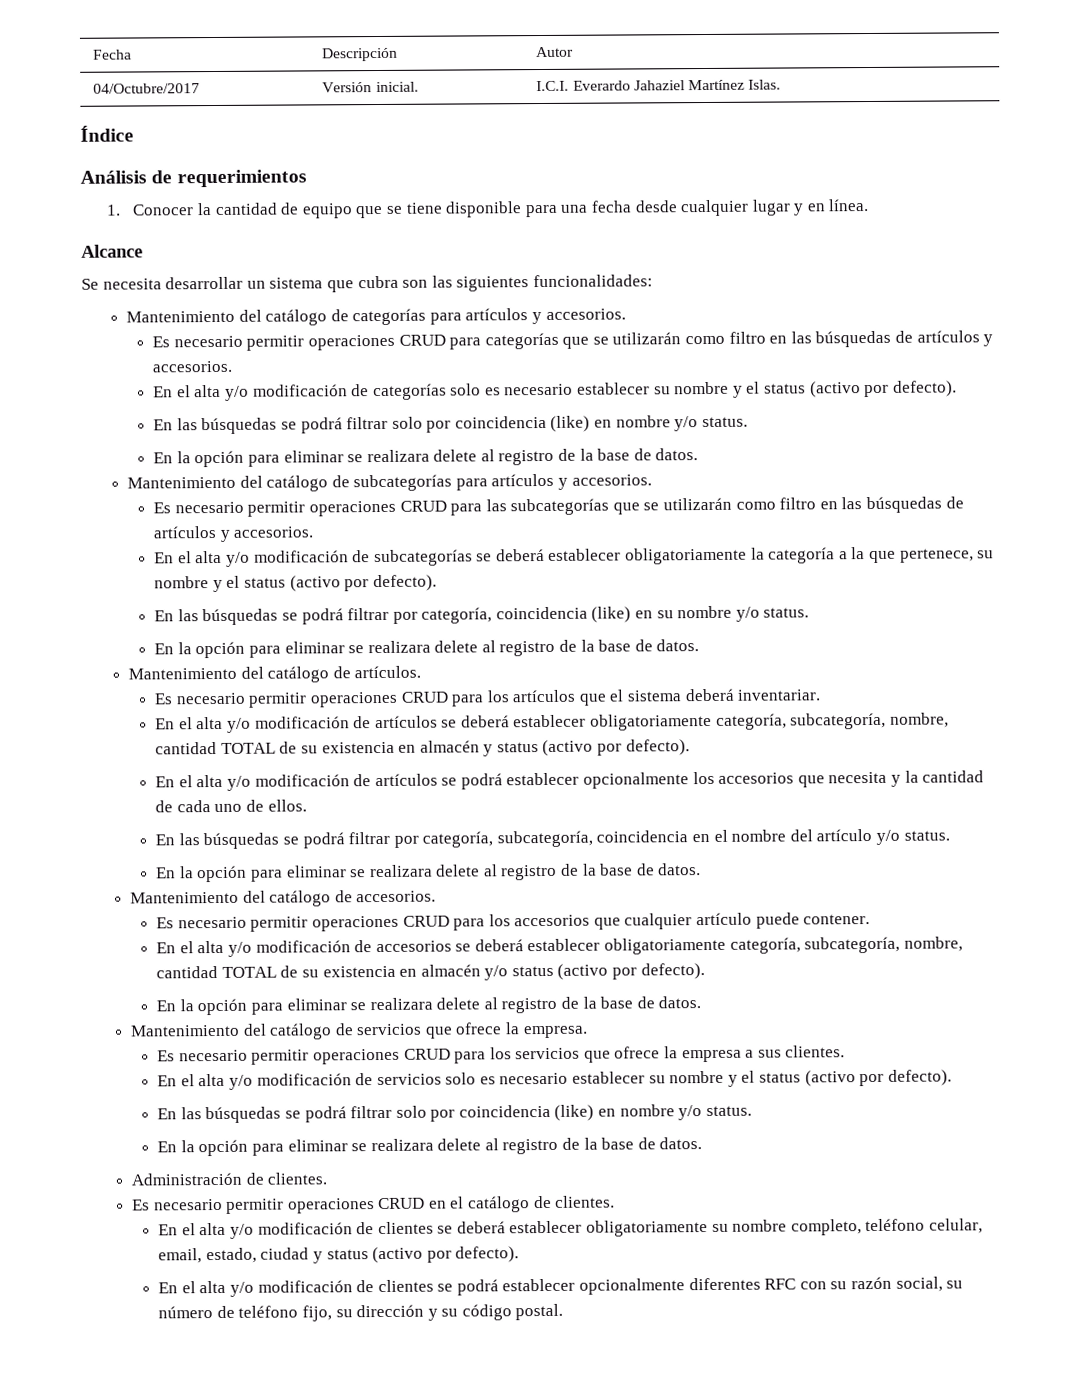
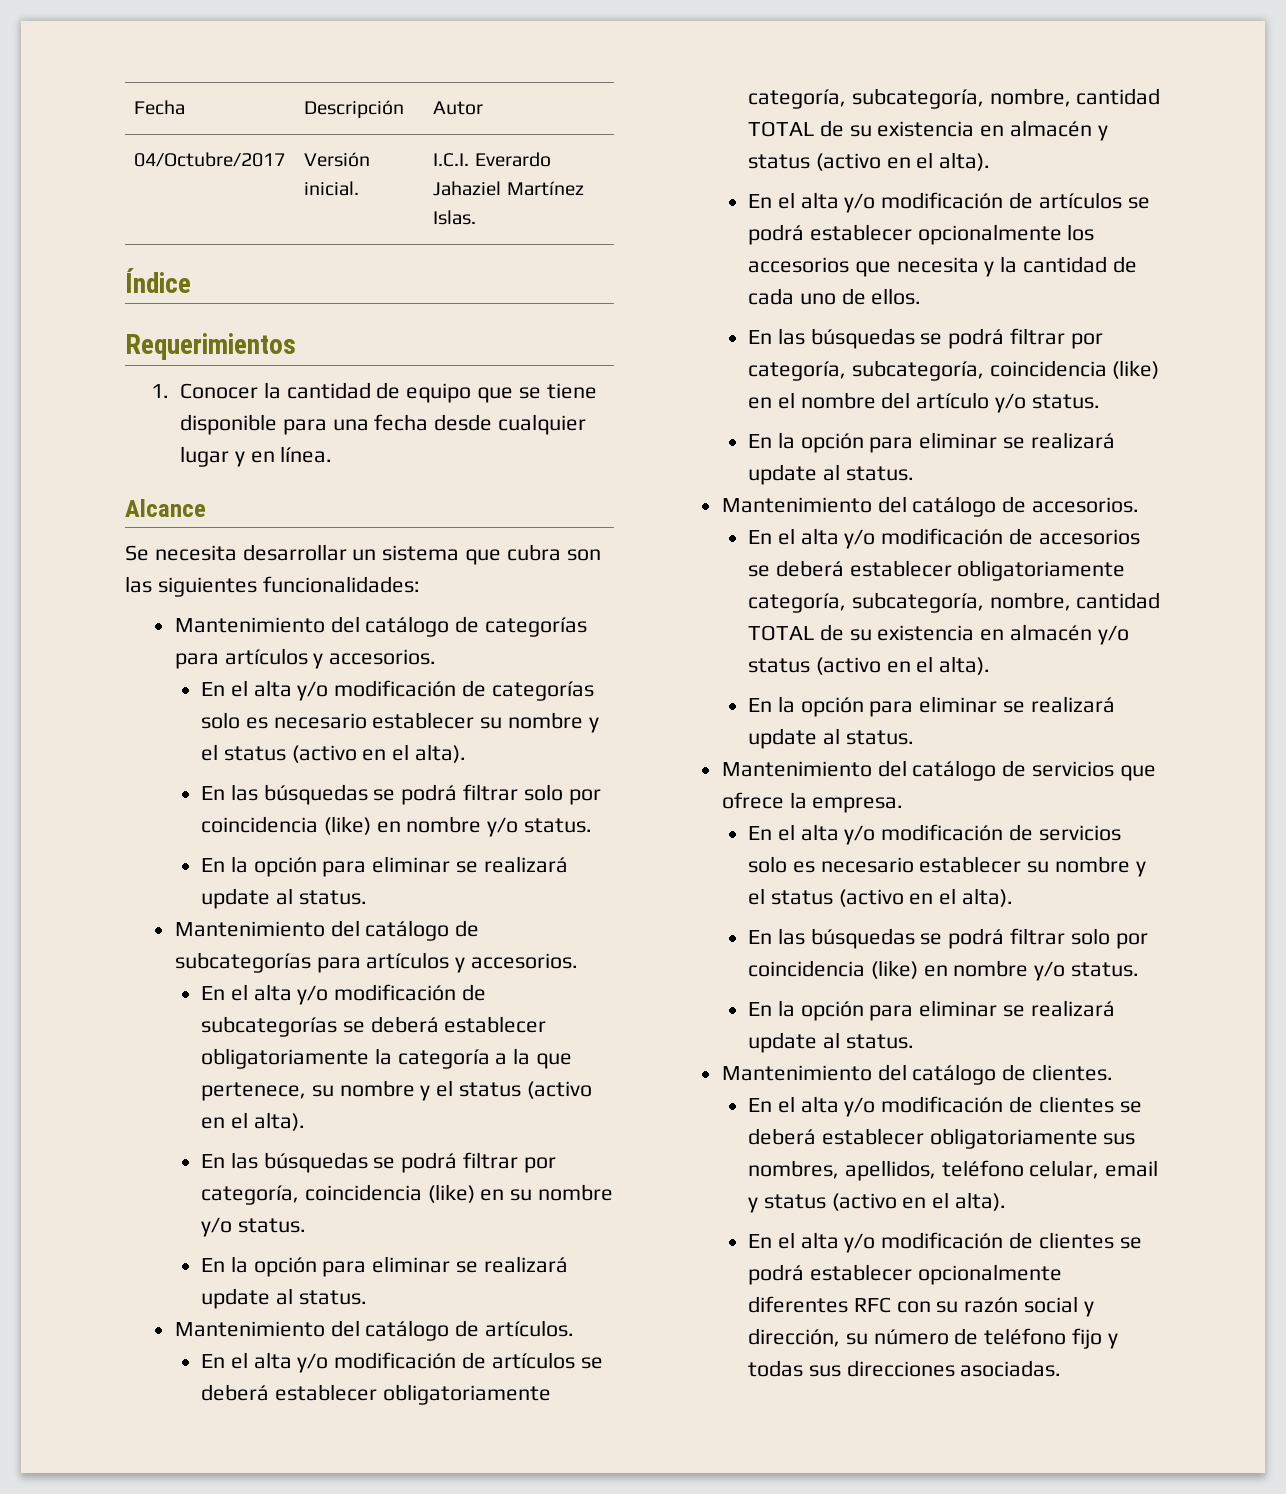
- Análisis de requerimientos
+ Requerimientos
- Es necesario permitir operaciones CRUD para categorías que se utilizarán como filtro en las búsquedas de artículos y accesorios.
- En el alta y/o modificación de categorías solo es necesario establecer su nombre y el status (activo por defecto).
+ En el alta y/o modificación de categorías solo es necesario establecer su nombre y el status (activo en el alta).
  En las búsquedas se podrá filtrar solo por coincidencia (like) en nombre y/o status.
- En la opción para eliminar se realizara delete al registro de la base de datos.
+ En la opción para eliminar se realizará update al status.
- Es necesario permitir operaciones CRUD para las subcategorías que se utilizarán como filtro en las búsquedas de artículos y accesorios.
- En el alta y/o modificación de subcategorías se deberá establecer obligatoriamente la categoría a la que pertenece, su nombre y el status (activo por defecto).
+ En el alta y/o modificación de subcategorías se deberá establecer obligatoriamente la categoría a la que pertenece, su nombre y el status (activo en el alta).
  En las búsquedas se podrá filtrar por categoría, coincidencia (like) en su nombre y/o status.
- En la opción para eliminar se realizara delete al registro de la base de datos.
+ En la opción para eliminar se realizará update al status.
- Es necesario permitir operaciones CRUD para los artículos que el sistema deberá inventariar.
- En el alta y/o modificación de artículos se deberá establecer obligatoriamente categoría, subcategoría, nombre, cantidad TOTAL de su existencia en almacén y status (activo por defecto).
+ En el alta y/o modificación de artículos se deberá establecer obligatoriamente categoría, subcategoría, nombre, cantidad TOTAL de su existencia en almacén y status (activo en el alta).
- En las búsquedas se podrá filtrar por categoría, subcategoría, coincidencia en el nombre del artículo y/o status.
- En la opción para eliminar se realizara delete al registro de la base de datos.
+ En las búsquedas se podrá filtrar por categoría, subcategoría, coincidencia (like) en el nombre del artículo y/o status.
+ En la opción para eliminar se realizará update al status.
- Es necesario permitir operaciones CRUD para los accesorios que cualquier artículo puede contener.
- En el alta y/o modificación de accesorios se deberá establecer obligatoriamente categoría, subcategoría, nombre, cantidad TOTAL de su existencia en almacén y/o status (activo por defecto).
- En la opción para eliminar se realizara delete al registro de la base de datos.
+ En el alta y/o modificación de accesorios se deberá establecer obligatoriamente categoría, subcategoría, nombre, cantidad TOTAL de su existencia en almacén y/o status (activo en el alta).
+ En la opción para eliminar se realizará update al status.
- Es necesario permitir operaciones CRUD para los servicios que ofrece la empresa a sus clientes.
- En el alta y/o modificación de servicios solo es necesario establecer su nombre y el status (activo por defecto).
+ En el alta y/o modificación de servicios solo es necesario establecer su nombre y el status (activo en el alta).
  En las búsquedas se podrá filtrar solo por coincidencia (like) en nombre y/o status.
- En la opción para eliminar se realizara delete al registro de la base de datos.
- Administración de clientes.
- Es necesario permitir operaciones CRUD en el catálogo de clientes.
+ En la opción para eliminar se realizará update al status.
+ Mantenimiento del catálogo de clientes.
- En el alta y/o modificación de clientes se deberá establecer obligatoriamente su nombre completo, teléfono celular, email, estado, ciudad y status (activo por defecto).
+ En el alta y/o modificación de clientes se deberá establecer obligatoriamente sus nombres, apellidos, teléfono celular, email y status (activo en el alta).
- En el alta y/o modificación de clientes se podrá establecer opcionalmente diferentes RFC con su razón social, su número de teléfono fijo, su dirección y su código postal.
+ En el alta y/o modificación de clientes se podrá establecer opcionalmente diferentes RFC con su razón social y dirección, su número de teléfono fijo y todas sus direcciones asociadas.

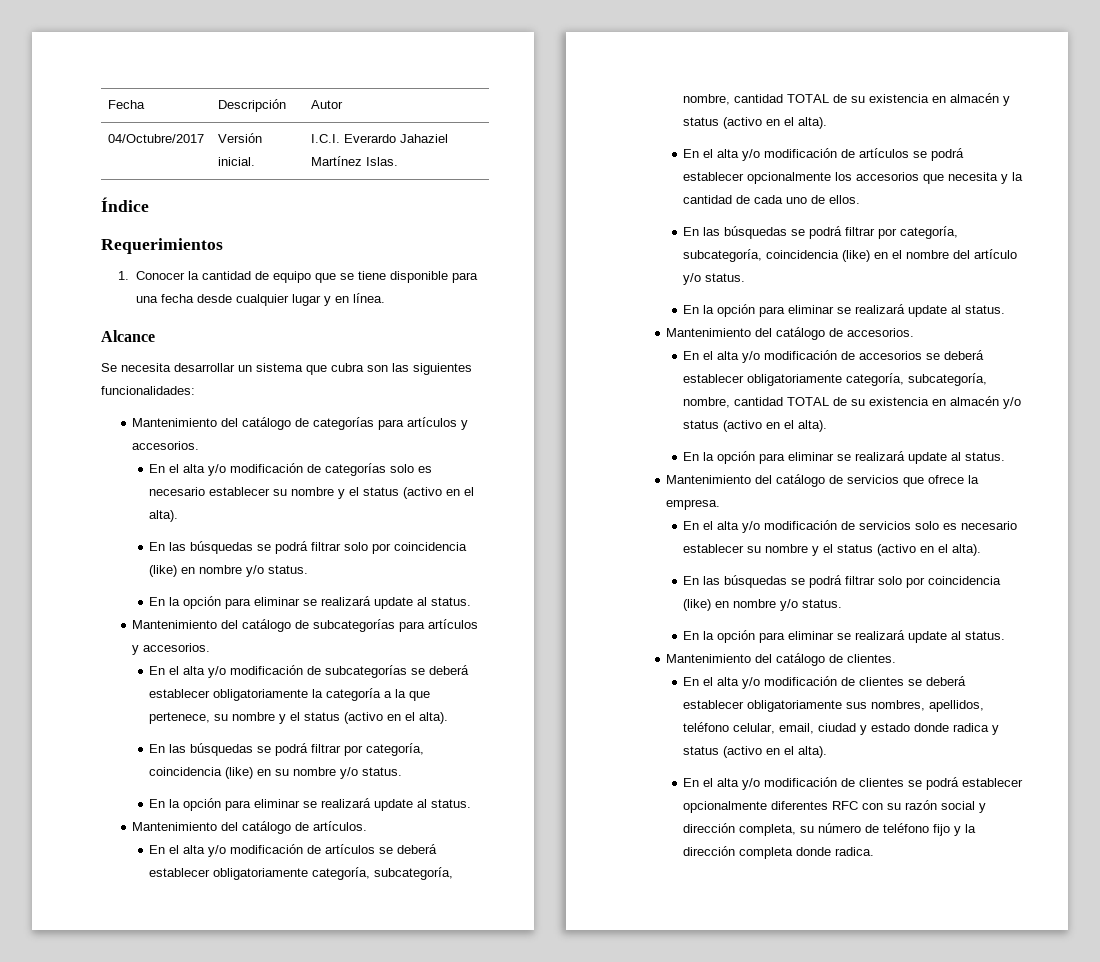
- En el alta y/o modificación de clientes se deberá establecer obligatoriamente sus nombres, apellidos, teléfono celular, email y status (activo en el alta).
+ En el alta y/o modificación de clientes se deberá establecer obligatoriamente sus nombres, apellidos, teléfono celular, email, ciudad y estado donde radica y status (activo en el alta).
- En el alta y/o modificación de clientes se podrá establecer opcionalmente diferentes RFC con su razón social y dirección, su número de teléfono fijo y todas sus direcciones asociadas.
+ En el alta y/o modificación de clientes se podrá establecer opcionalmente diferentes RFC con su razón social y dirección completa, su número de teléfono fijo y la dirección completa donde radica.

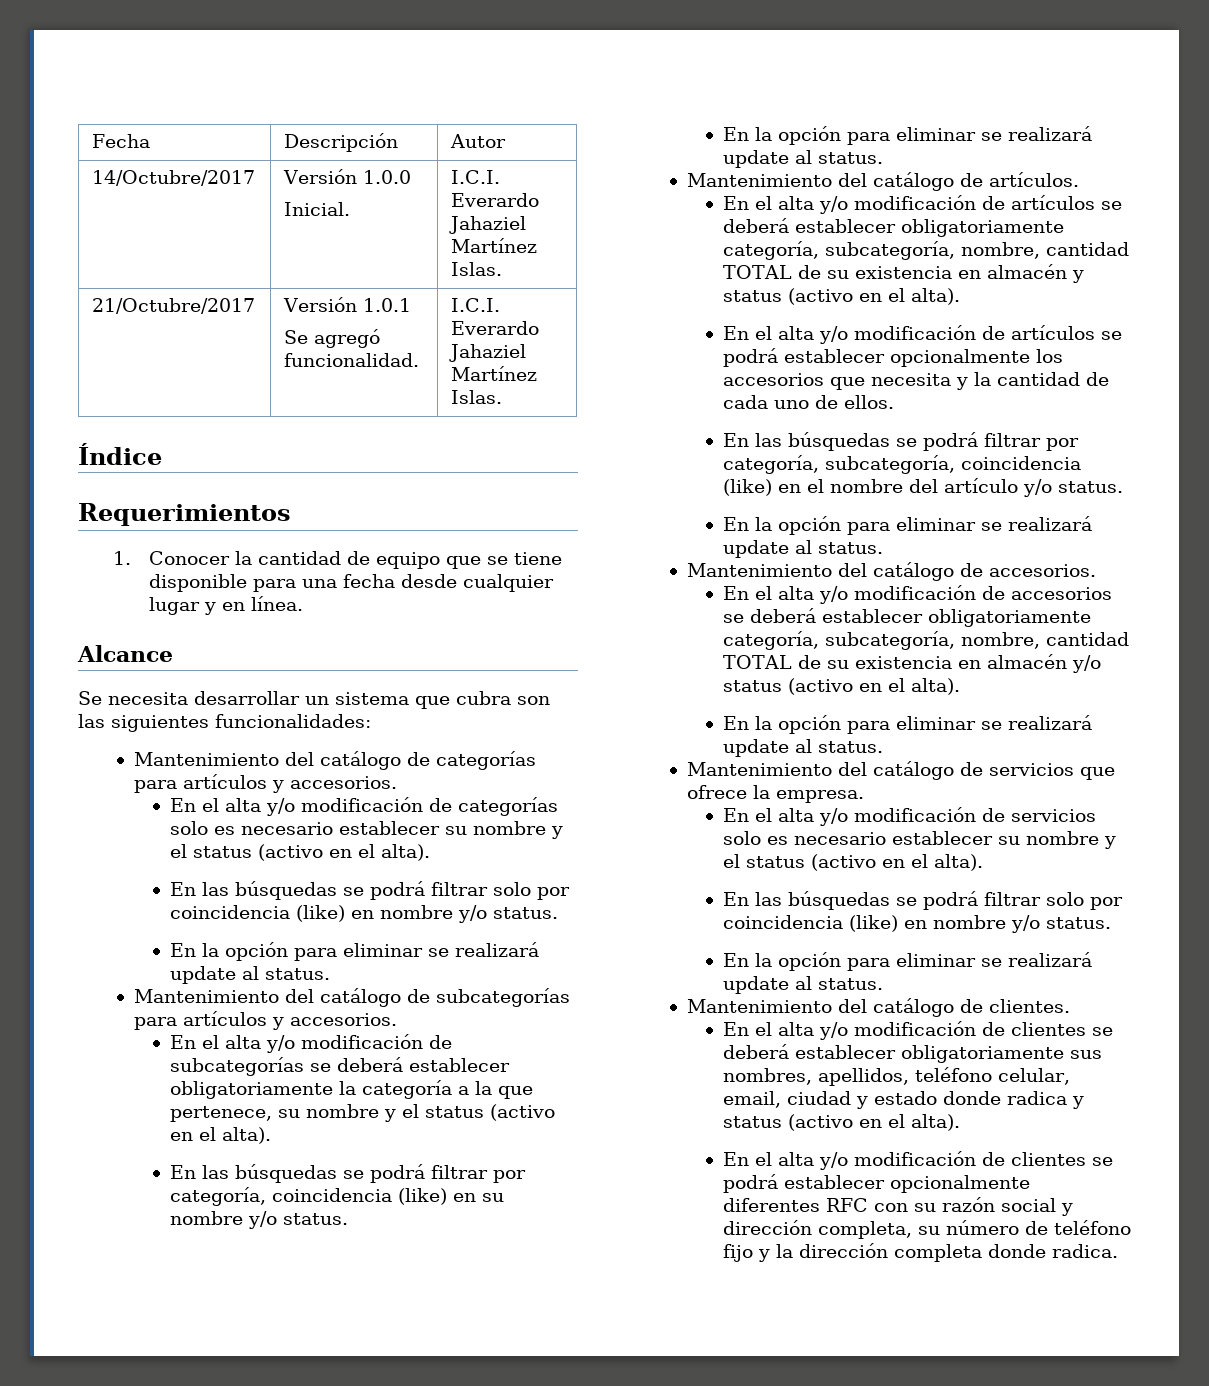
- 04/Octubre/2017 | Versión inicial. | I.C.I. Everardo Jahaziel Martínez Islas.
+ 14/Octubre/2017 | Versión 1.0.0
+ Inicial. | I.C.I. Everardo Jahaziel Martínez Islas.
+ 21/Octubre/2017 | Versión 1.0.1
+ Se agregó funcionalidad. | I.C.I. Everardo Jahaziel Martínez Islas.

